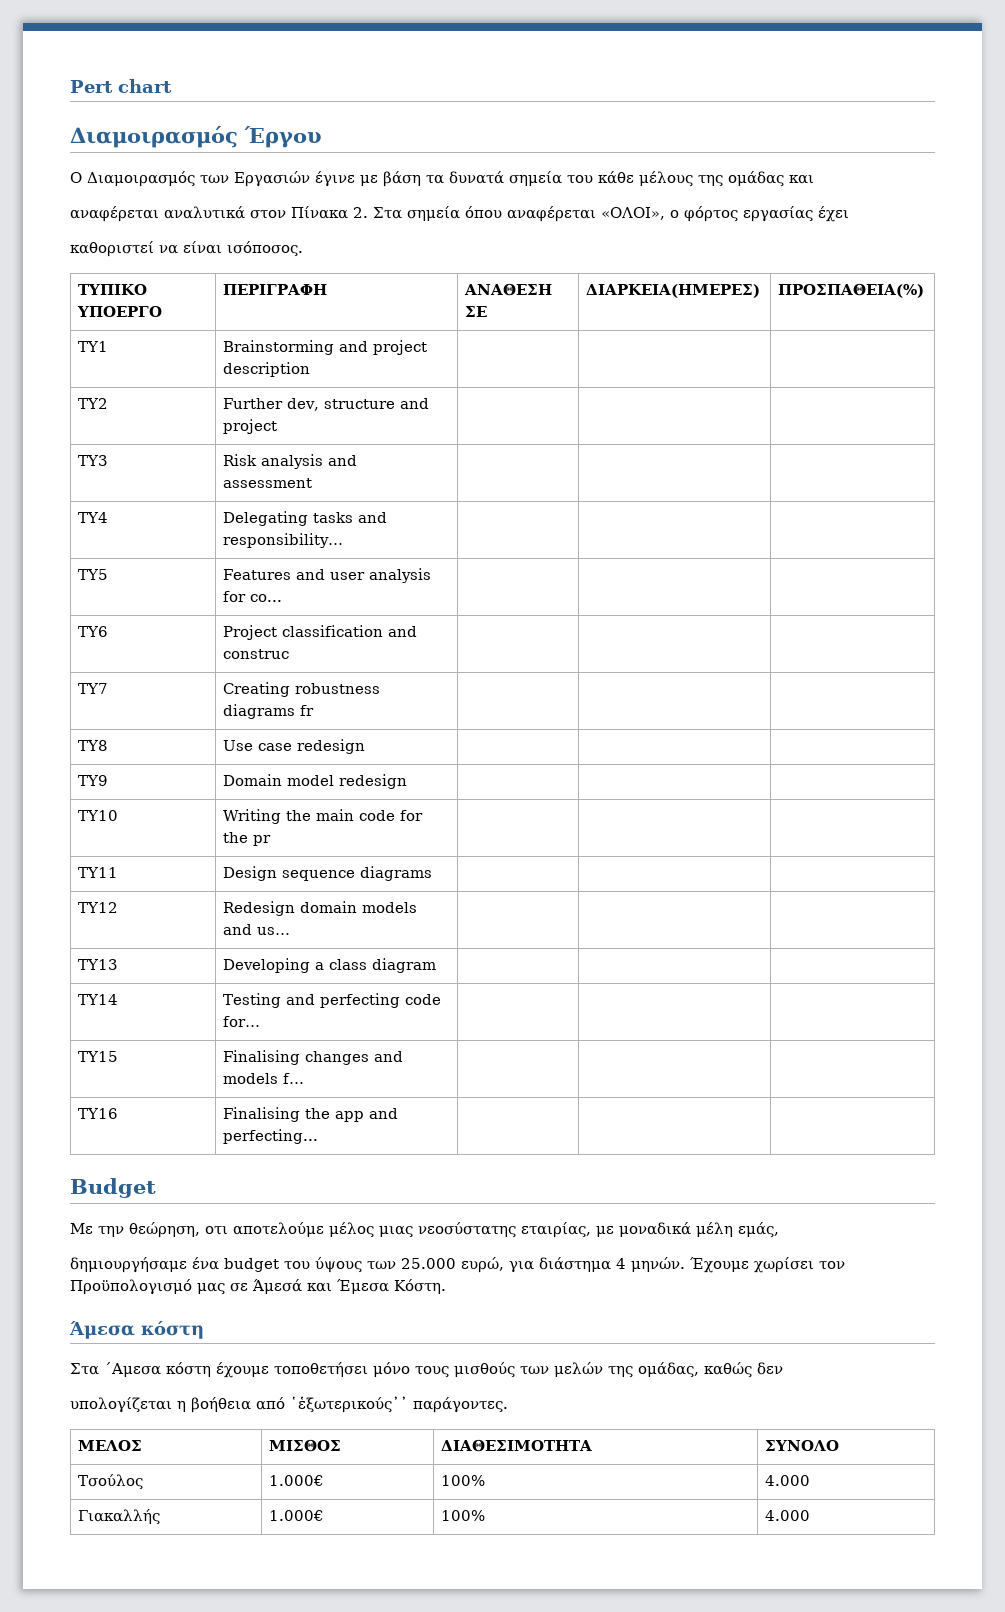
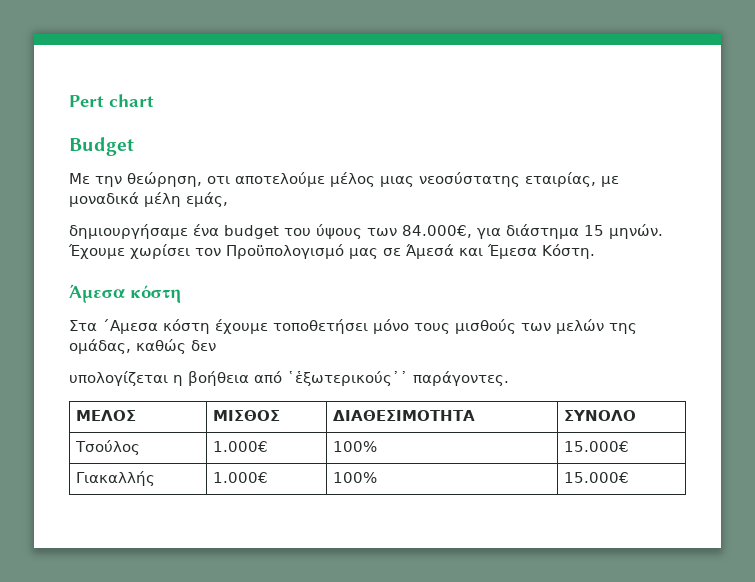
- Διαμοιρασμός Έργου
- Ο Διαμοιρασμός των Εργασιών έγινε με βάση τα δυνατά σημεία του κάθε μέλους της ομάδας και
- αναφέρεται αναλυτικά στον Πίνακα 2. Στα σημεία όπου αναφέρεται «ΟΛΟΙ», ο φόρτος εργασίας έχει
- καθοριστεί να είναι ισόποσος.
- ΤΥΠΙΚΟ ΥΠΟΕΡΓΟ | ΠΕΡΙΓΡΑΦΗ | ΑΝΑΘΕΣΗ ΣΕ | ΔΙΑΡΚΕΙΑ(ΗΜΕΡΕΣ) | ΠΡΟΣΠΑΘΕΙΑ(%)
- ΤΥ1 | Brainstorming and project description | | |
- TΥ2 | Further dev, structure and project | | |
- TΥ3 | Risk analysis and assessment | | |
- TΥ4 | Delegating tasks and responsibility… | | |
- TΥ5 | Features and user analysis for co... | | |
- TΥ6 | Project classification and construc | | |
- TΥ7 | Creating robustness diagrams fr | | |
- TΥ8 | Use case redesign | | |
- TΥ9 | Domain model redesign | | |
- TΥ10 | Writing the main code for the pr | | |
- TΥ11 | Design sequence diagrams | | |
- TΥ12 | Redesign domain models and us… | | |
- TΥ13 | Developing a class diagram | | |
- TΥ14 | Testing and perfecting code for… | | |
- TΥ15 | Finalising changes and models f… | | |
- TΥ16 | Finalising the app and perfecting... | | |
- δημιουργήσαμε ένα budget του ύψους των 25.000 ευρώ, για διάστημα 4 μηνών.
+ δημιουργήσαμε ένα budget του ύψους των 84.000€, για διάστημα 15 μηνών.
- Τσούλος | 1.000€ | 100% | 4.000
+ Τσούλος | 1.000€ | 100% | 15.000€
- Γιακαλλής | 1.000€ | 100% | 4.000
+ Γιακαλλής | 1.000€ | 100% | 15.000€

